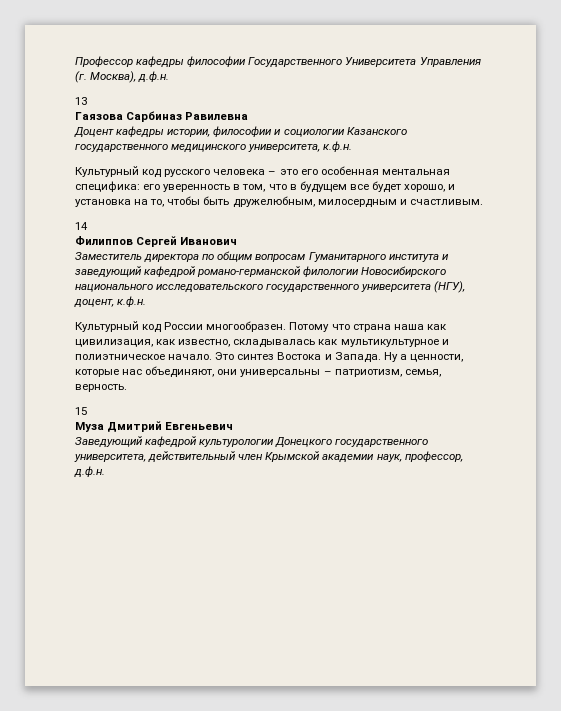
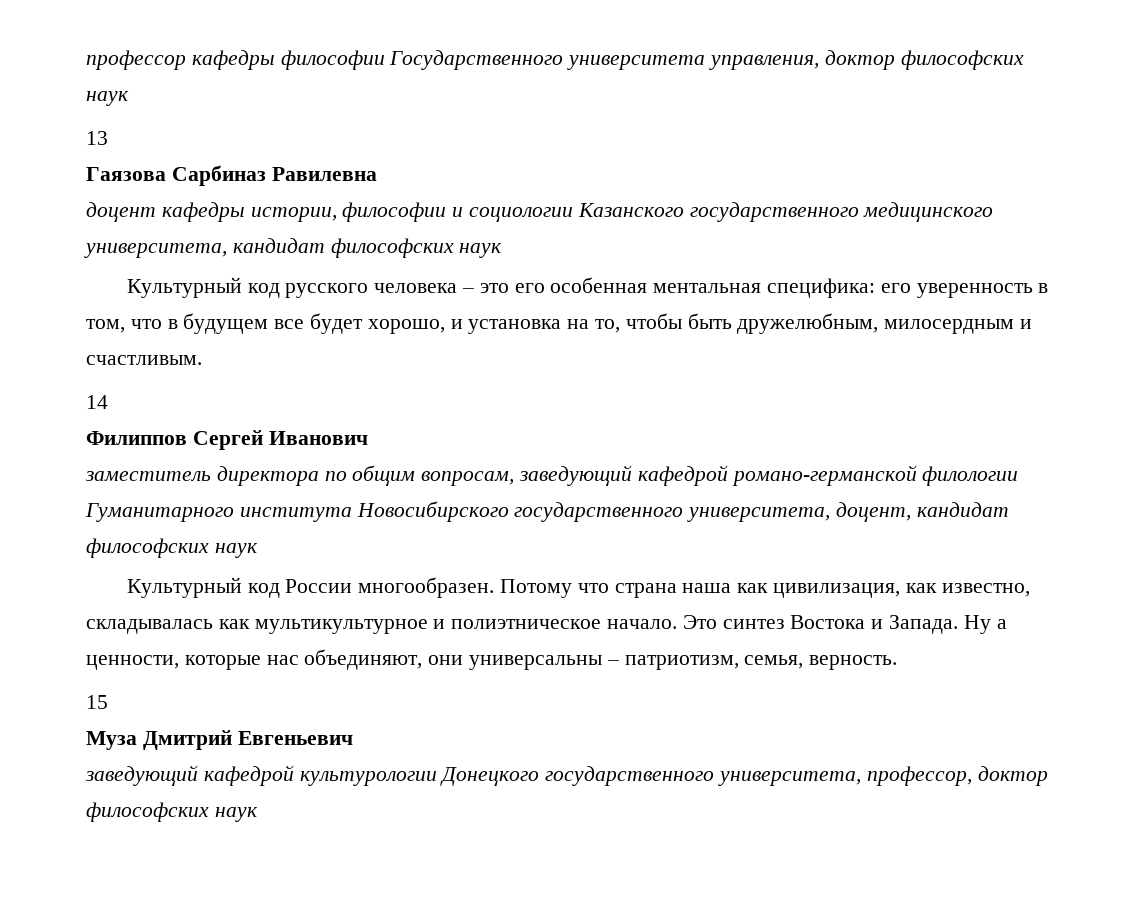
- Профессор кафедры философии Государственного Университета Управления (г. Москва), д.ф.н.
+ профессор кафедры философии Государственного университета управления, доктор философских наук
- Доцент кафедры истории, философии и социологии Казанского государственного медицинского университета, к.ф.н.
+ доцент кафедры истории, философии и социологии Казанского государственного медицинского университета, кандидат философских наук
- Заместитель директора по общим вопросам Гуманитарного института и заведующий кафедрой романо-германской филологии Новосибирского национального исследовательского государственного университета (НГУ), доцент, к.ф.н.
+ заместитель директора по общим вопросам, заведующий кафедрой романо-германской филологии Гуманитарного института Новосибирского государственного университета, доцент, кандидат философских наук
- Заведующий кафедрой культурологии Донецкого государственного университета, действительный член Крымской академии наук, профессор, д.ф.н.
+ заведующий кафедрой культурологии Донецкого государственного университета, профессор, доктор философских наук

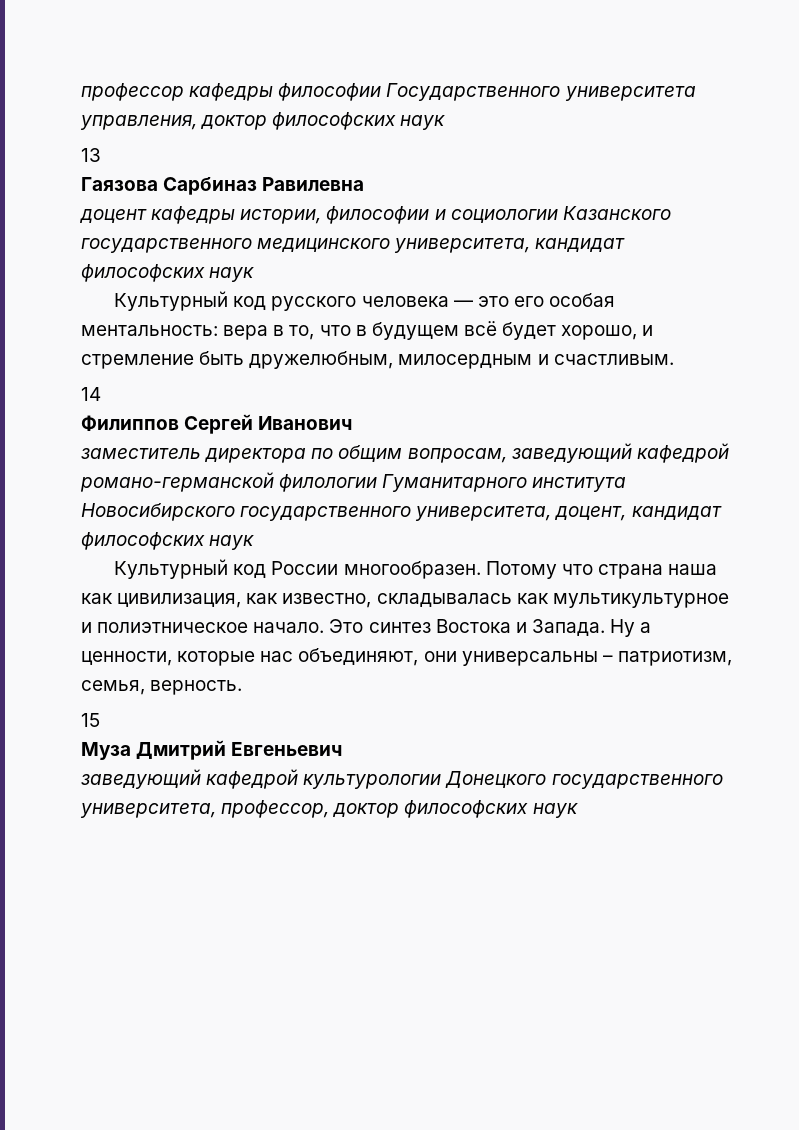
- Культурный код русского человека – это его особенная ментальная специфика: его уверенность в том, что в будущем все будет хорошо, и установка на то, чтобы быть дружелюбным, милосердным и счастливым.
+ Культурный код русского человека — это его особая ментальность: вера в то, что в будущем всё будет хорошо, и стремление быть дружелюбным, милосердным и счастливым.

